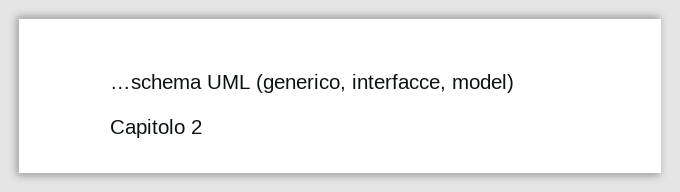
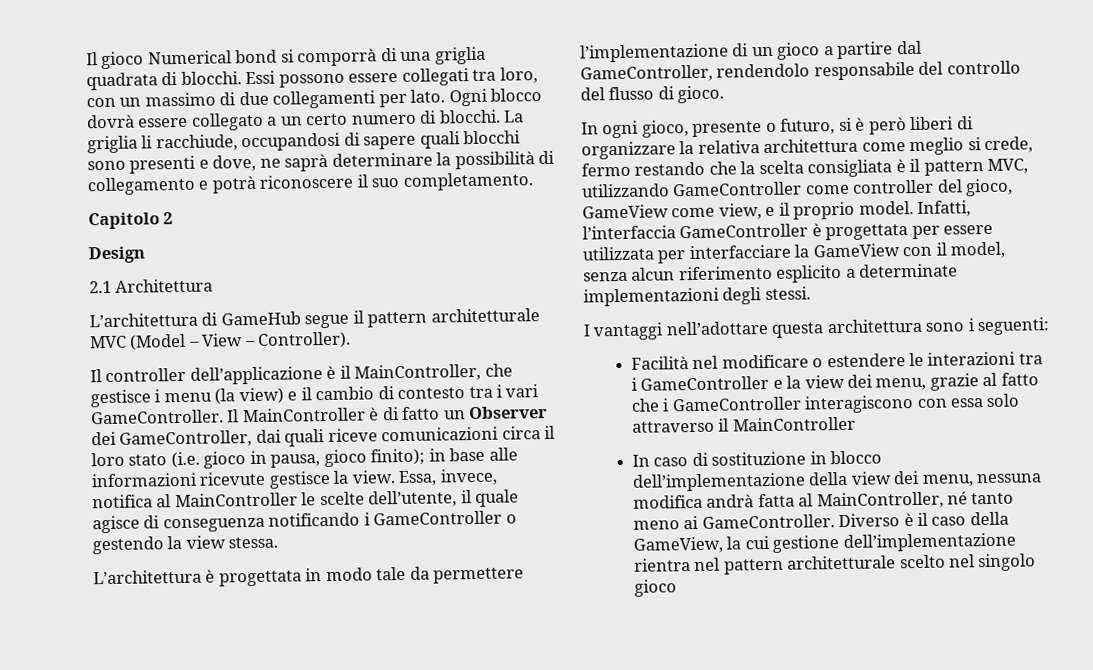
- …schema UML (generico, interfacce, model)
+ Il gioco Numerical bond si comporrà di una griglia quadrata di blocchi. Essi possono essere collegati tra loro, con un massimo di due collegamenti per lato. Ogni blocco dovrà essere collegato a un certo numero di blocchi. La griglia li racchiude, occupandosi di sapere quali blocchi sono presenti e dove, ne saprà determinare la possibilità di collegamento e potrà riconoscere il suo completamento.
  Capitolo 2
+ Design
+ 2.1 Architettura
+ L’architettura di GameHub segue il pattern architetturale MVC (Model – View – Controller).
+ Il controller dell’applicazione è il MainController, che gestisce i menu (la view) e il cambio di contesto tra i vari GameController. Il MainController è di fatto un Observer dei GameController, dai quali riceve comunicazioni circa il loro stato (i.e. gioco in pausa, gioco finito); in base alle informazioni ricevute gestisce la view. Essa, invece, notifica al MainController le scelte dell’utente, il quale agisce di conseguenza notificando i GameController o gestendo la view stessa.
+ L’architettura è progettata in modo tale da permettere l’implementazione di un gioco a partire dal GameController, rendendolo responsabile del controllo del flusso di gioco.
+ In ogni gioco, presente o futuro, si è però liberi di organizzare la relativa architettura come meglio si crede, fermo restando che la scelta consigliata è il pattern MVC, utilizzando GameController come controller del gioco, GameView come view, e il proprio model. Infatti, l’interfaccia GameController è progettata per essere utilizzata per interfacciare la GameView con il model, senza alcun riferimento esplicito a determinate implementazioni degli stessi.
+ I vantaggi nell’adottare questa architettura sono i seguenti:
+ Facilità nel modificare o estendere le interazioni tra i GameController e la view dei menu, grazie al fatto che i GameController interagiscono con essa solo attraverso il MainController
+ In caso di sostituzione in blocco dell’implementazione della view dei menu, nessuna modifica andrà fatta al MainController, né tanto meno ai GameController. Diverso è il caso della GameView, la cui gestione dell’implementazione rientra nel pattern architetturale scelto nel singolo gioco

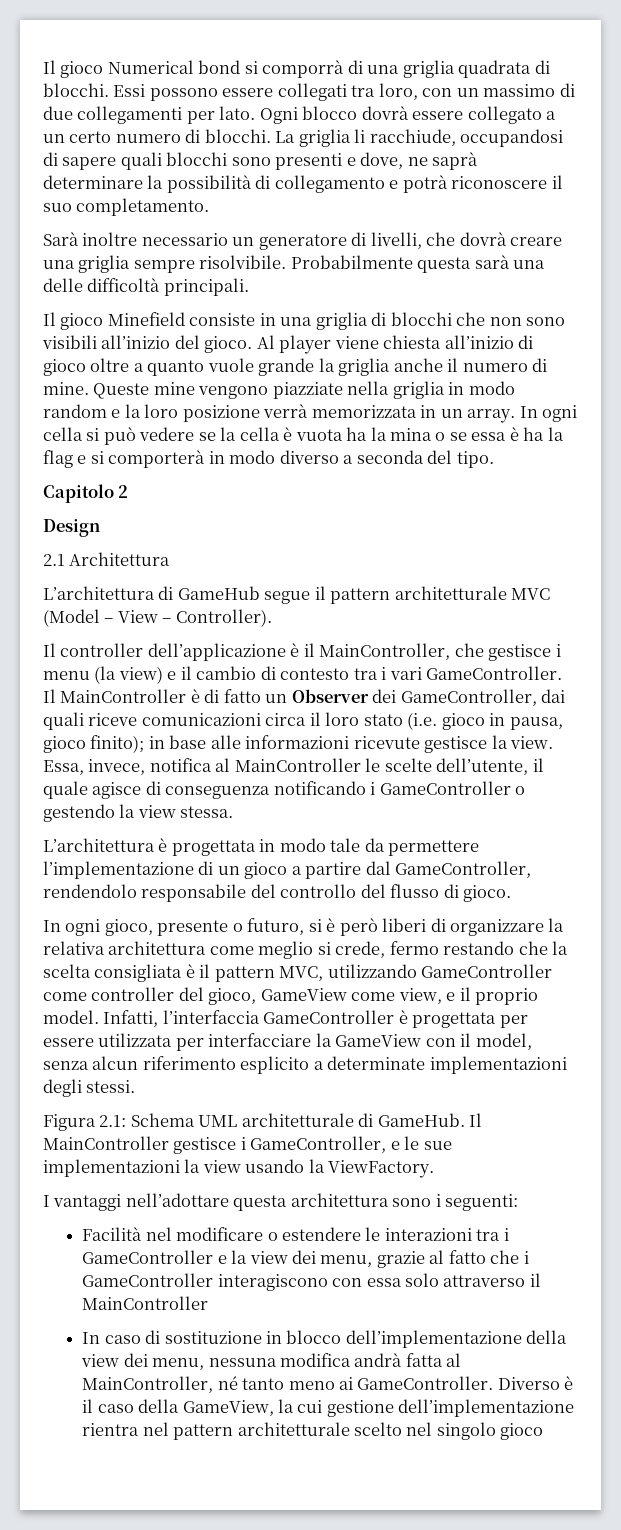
+ Sarà inoltre necessario un generatore di livelli, che dovrà creare una griglia sempre risolvibile. Probabilmente questa sarà una delle difficoltà principali.
+ Il gioco Minefield consiste in una griglia di blocchi che non sono visibili all’inizio del gioco. Al player viene chiesta all’inizio di gioco oltre a quanto vuole grande la griglia anche il numero di mine. Queste mine vengono piazziate nella griglia in modo random e la loro posizione verrà memorizzata in un array. In ogni cella si può vedere se la cella è vuota ha la mina o se essa è ha la flag e si comporterà in modo diverso a seconda del tipo.
+ Figura 2.1: Schema UML architetturale di GameHub. Il MainController gestisce i GameController, e le sue implementazioni la view usando la ViewFactory.

